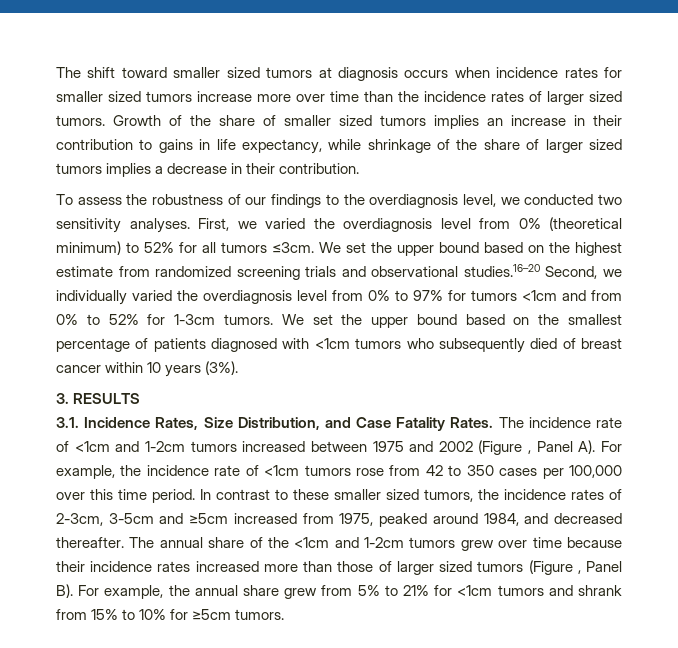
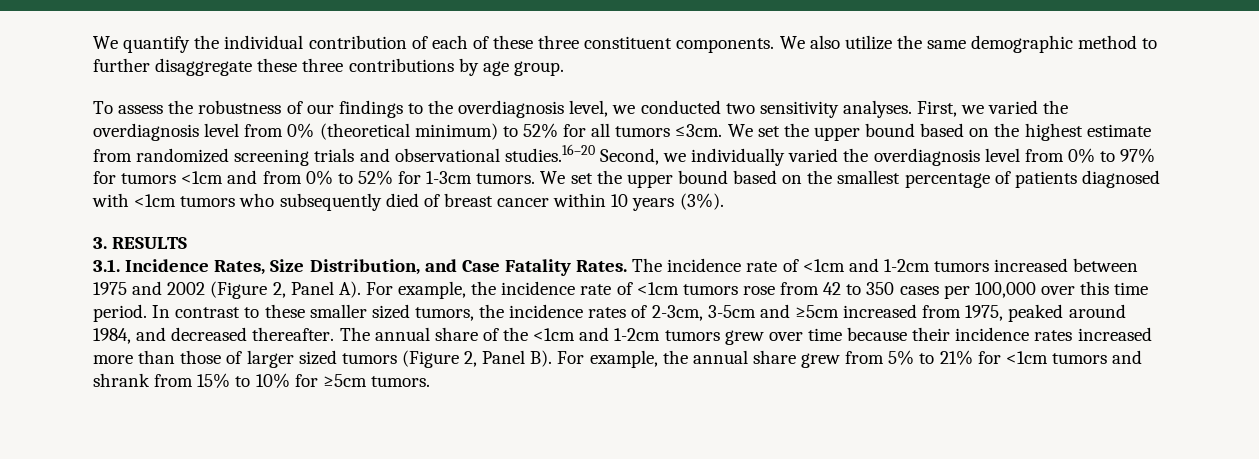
- The shift toward smaller sized tumors at diagnosis occurs when incidence rates for smaller sized tumors increase more over time than the incidence rates of larger sized tumors. Growth of the share of smaller sized tumors implies an increase in their contribution to gains in life expectancy, while shrinkage of the share of larger sized tumors implies a decrease in their contribution.
+ We quantify the individual contribution of each of these three constituent components. We also utilize the same demographic method to further disaggregate these three contributions by age group.
- The incidence rate of <1cm and 1-2cm tumors increased between 1975 and 2002 (Figure , Panel A). For example, the incidence rate of <1cm tumors rose from 42 to 350 cases per 100,000 over this time period.
+ The incidence rate of <1cm and 1-2cm tumors increased between 1975 and 2002 (Figure 2, Panel A). For example, the incidence rate of <1cm tumors rose from 42 to 350 cases per 100,000 over this time period.
- The annual share of the <1cm and 1-2cm tumors grew over time because their incidence rates increased more than those of larger sized tumors (Figure , Panel B). For example, the annual share grew from 5% to 21% for <1cm tumors and shrank from 15% to 10% for ≥5cm tumors.
+ The annual share of the <1cm and 1-2cm tumors grew over time because their incidence rates increased more than those of larger sized tumors (Figure 2, Panel B). For example, the annual share grew from 5% to 21% for <1cm tumors and shrank from 15% to 10% for ≥5cm tumors.

